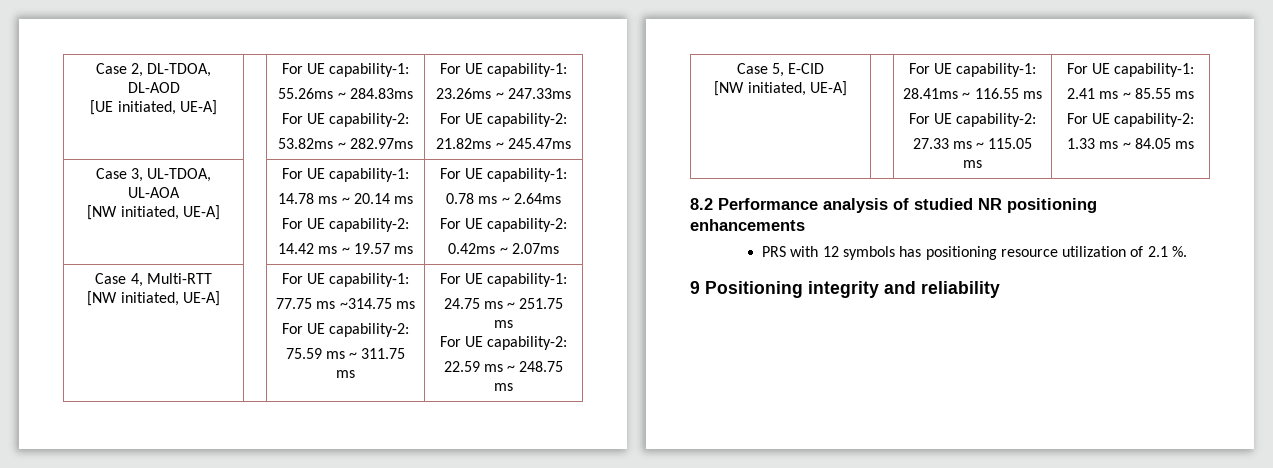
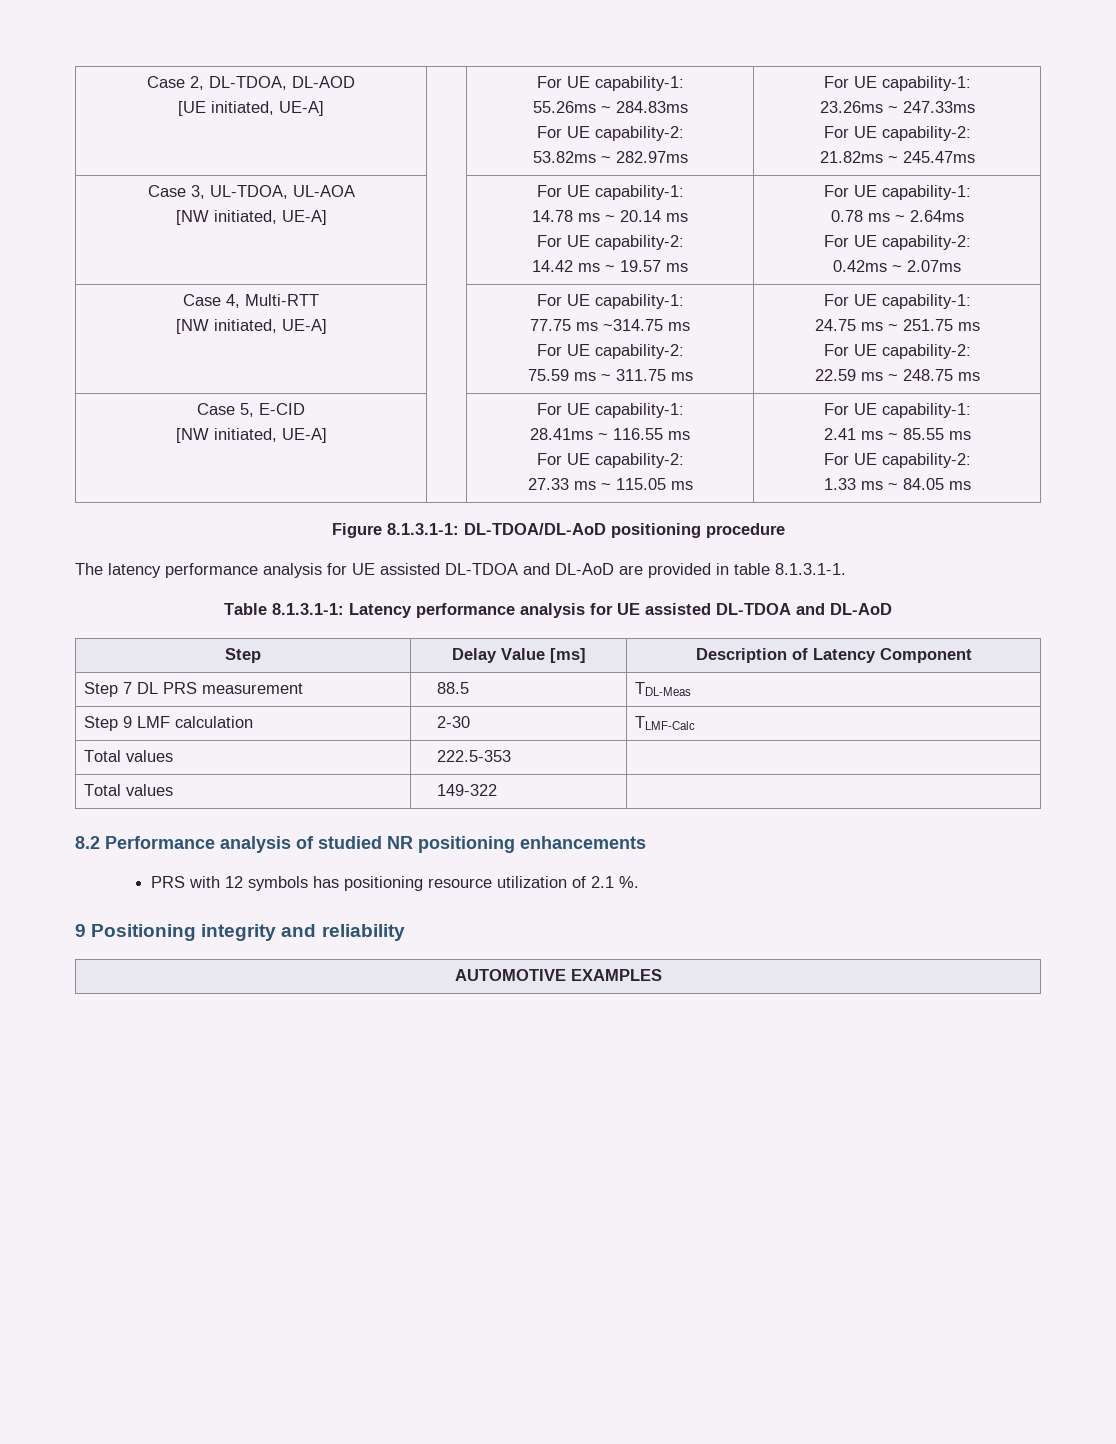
+ Figure 8.1.3.1-1: DL-TDOA/DL-AoD positioning procedure
+ The latency performance analysis for UE assisted DL-TDOA and DL-AoD are provided in table 8.1.3.1-1.
+ Table 8.1.3.1-1: Latency performance analysis for UE assisted DL-TDOA and DL-AoD
+ Step | Delay Value [ms] | Description of Latency Component
+ Step 7 DL PRS measurement | 88.5 | TDL-Meas
+ Step 9 LMF calculation | 2-30 | TLMF-Calc
+ Total values | 222.5-353 |
+ Total values | 149-322 |
+ AUTOMOTIVE EXAMPLES

